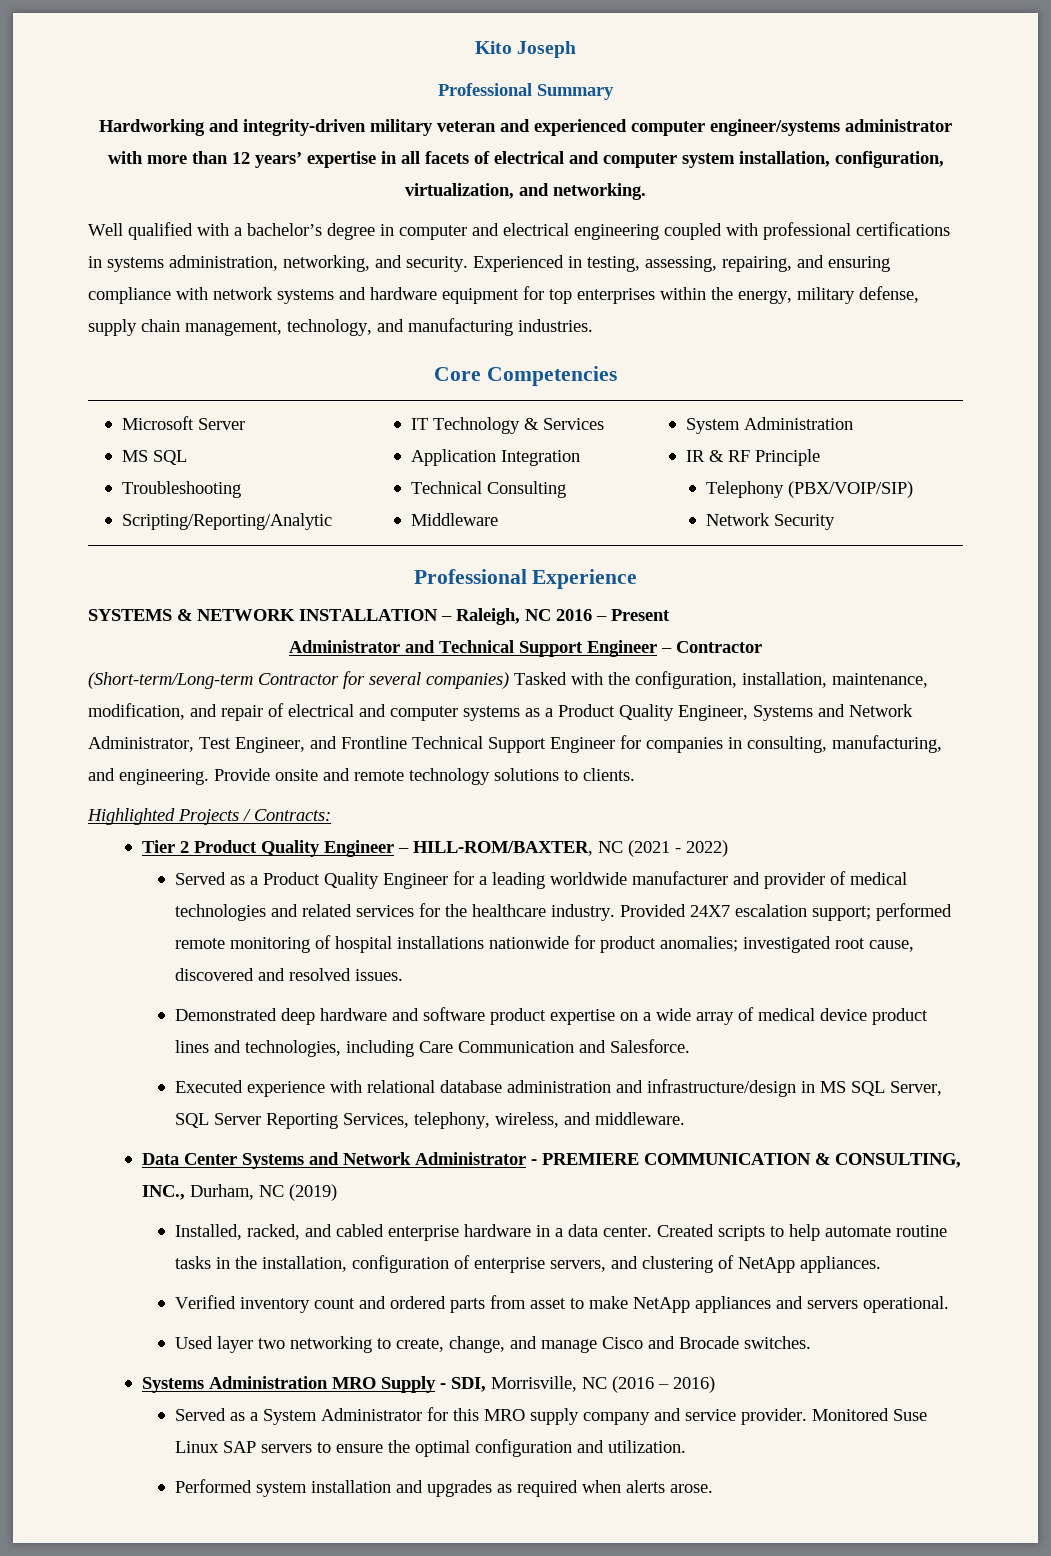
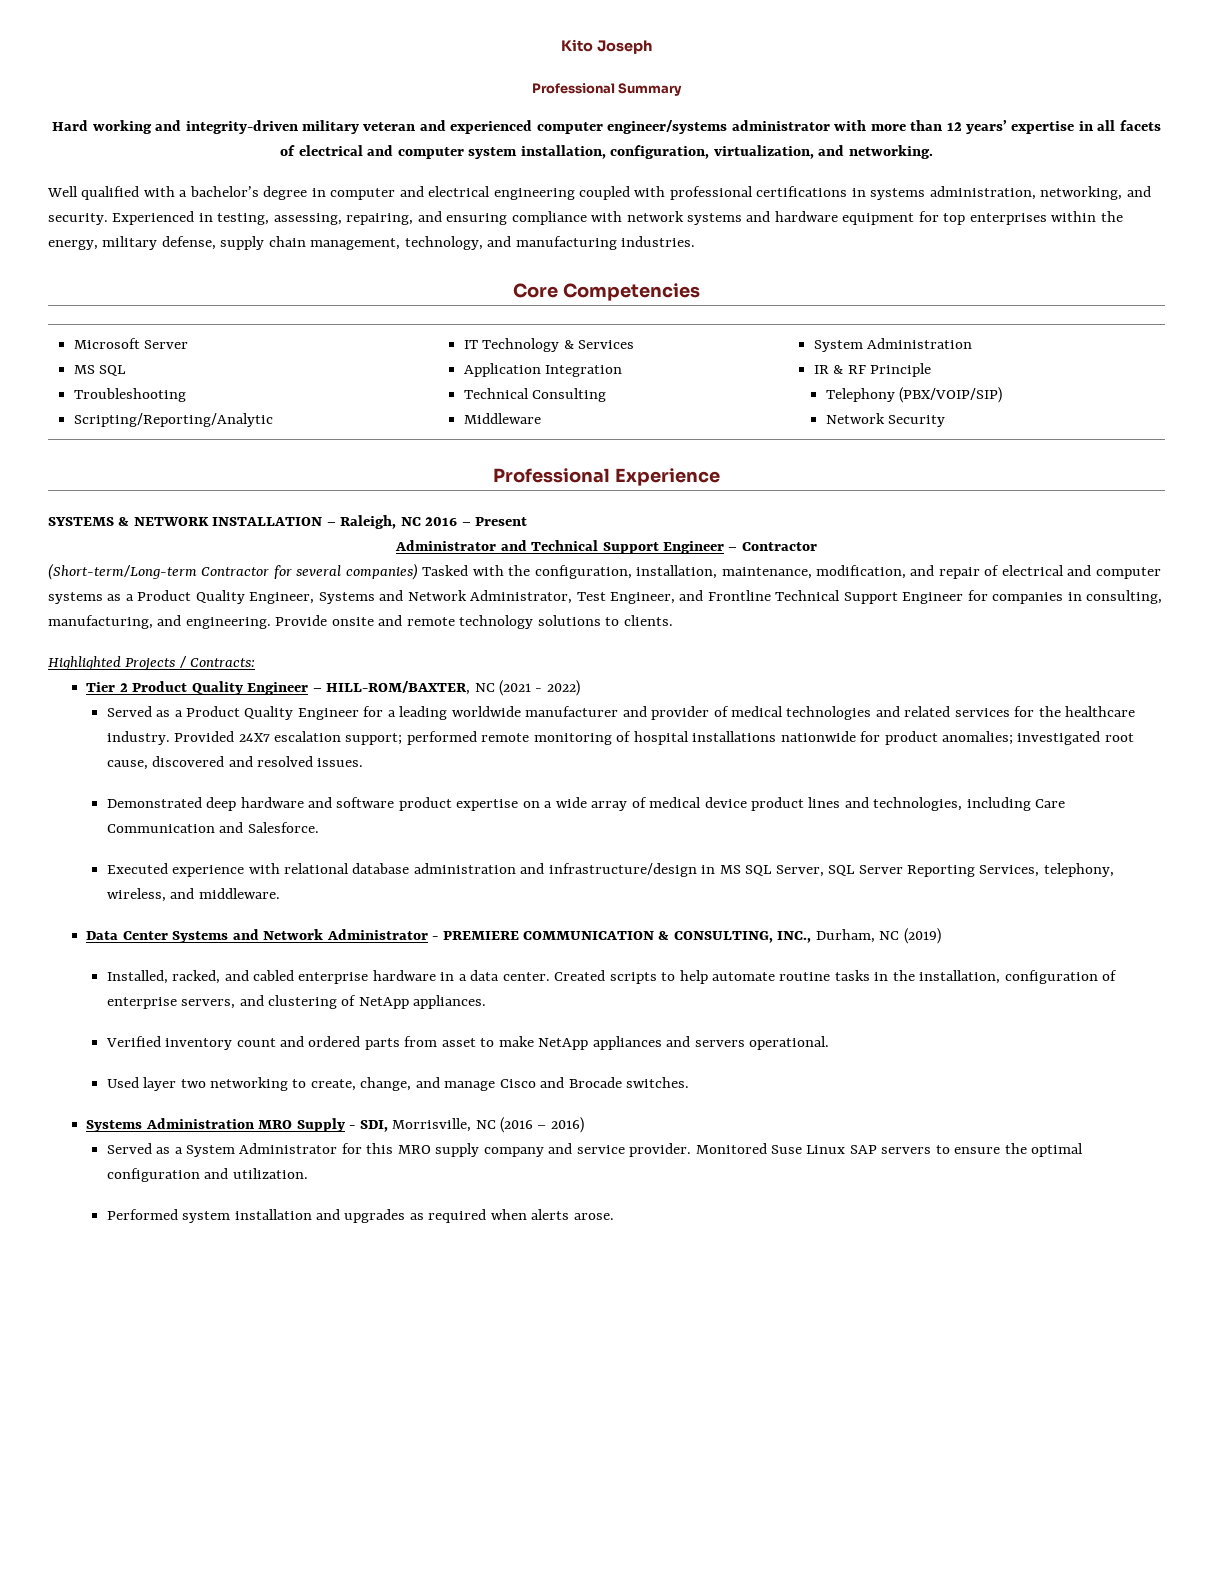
- Hardworking and integrity-driven military veteran and experienced computer engineer/systems administrator with more than 12 years’ expertise in all facets of electrical and computer system installation, configuration, virtualization, and networking.
+ Hard working and integrity-driven military veteran and experienced computer engineer/systems administrator with more than 12 years’ expertise in all facets of electrical and computer system installation, configuration, virtualization, and networking.

